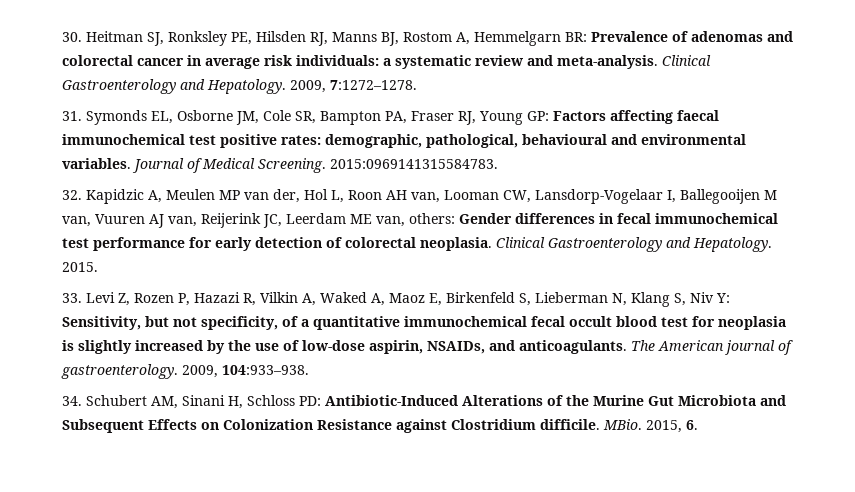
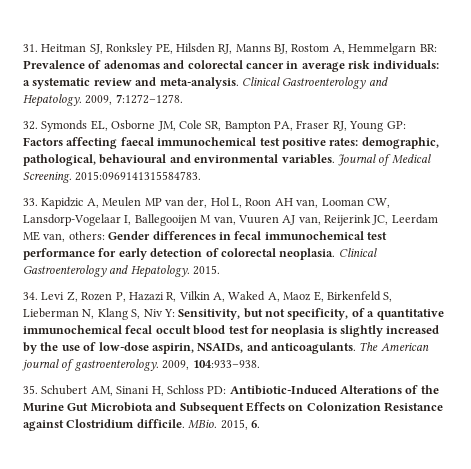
- 30. Heitman SJ, Ronksley PE, Hilsden RJ, Manns BJ, Rostom A, Hemmelgarn BR: Prevalence of adenomas and colorectal cancer in average risk individuals: a systematic review and meta-analysis.
+ 31. Heitman SJ, Ronksley PE, Hilsden RJ, Manns BJ, Rostom A, Hemmelgarn BR: Prevalence of adenomas and colorectal cancer in average risk individuals: a systematic review and meta-analysis.
- 31. Symonds EL, Osborne JM, Cole SR, Bampton PA, Fraser RJ, Young GP: Factors affecting faecal immunochemical test positive rates: demographic, pathological, behavioural and environmental variables.
+ 32. Symonds EL, Osborne JM, Cole SR, Bampton PA, Fraser RJ, Young GP: Factors affecting faecal immunochemical test positive rates: demographic, pathological, behavioural and environmental variables.
- 32. Kapidzic A, Meulen MP van der, Hol L, Roon AH van, Looman CW, Lansdorp-Vogelaar I, Ballegooijen M van, Vuuren AJ van, Reijerink JC, Leerdam ME van, others: Gender differences in fecal immunochemical test performance for early detection of colorectal neoplasia.
+ 33. Kapidzic A, Meulen MP van der, Hol L, Roon AH van, Looman CW, Lansdorp-Vogelaar I, Ballegooijen M van, Vuuren AJ van, Reijerink JC, Leerdam ME van, others: Gender differences in fecal immunochemical test performance for early detection of colorectal neoplasia.
- 33. Levi Z, Rozen P, Hazazi R, Vilkin A, Waked A, Maoz E, Birkenfeld S, Lieberman N, Klang S, Niv Y: Sensitivity, but not specificity, of a quantitative immunochemical fecal occult blood test for neoplasia is slightly increased by the use of low-dose aspirin, NSAIDs, and anticoagulants.
+ 34. Levi Z, Rozen P, Hazazi R, Vilkin A, Waked A, Maoz E, Birkenfeld S, Lieberman N, Klang S, Niv Y: Sensitivity, but not specificity, of a quantitative immunochemical fecal occult blood test for neoplasia is slightly increased by the use of low-dose aspirin, NSAIDs, and anticoagulants.
- 34. Schubert AM, Sinani H, Schloss PD: Antibiotic-Induced Alterations of the Murine Gut Microbiota and Subsequent Effects on Colonization Resistance against Clostridium difficile.
+ 35. Schubert AM, Sinani H, Schloss PD: Antibiotic-Induced Alterations of the Murine Gut Microbiota and Subsequent Effects on Colonization Resistance against Clostridium difficile.

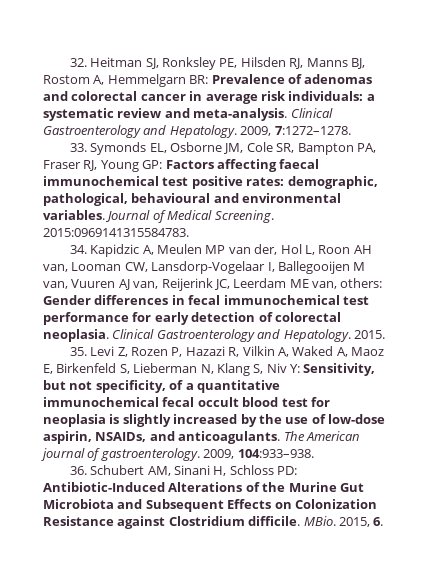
- 31. Heitman SJ, Ronksley PE, Hilsden RJ, Manns BJ, Rostom A, Hemmelgarn BR: Prevalence of adenomas and colorectal cancer in average risk individuals: a systematic review and meta-analysis.
+ 32. Heitman SJ, Ronksley PE, Hilsden RJ, Manns BJ, Rostom A, Hemmelgarn BR: Prevalence of adenomas and colorectal cancer in average risk individuals: a systematic review and meta-analysis.
- 32. Symonds EL, Osborne JM, Cole SR, Bampton PA, Fraser RJ, Young GP: Factors affecting faecal immunochemical test positive rates: demographic, pathological, behavioural and environmental variables.
+ 33. Symonds EL, Osborne JM, Cole SR, Bampton PA, Fraser RJ, Young GP: Factors affecting faecal immunochemical test positive rates: demographic, pathological, behavioural and environmental variables.
- 33. Kapidzic A, Meulen MP van der, Hol L, Roon AH van, Looman CW, Lansdorp-Vogelaar I, Ballegooijen M van, Vuuren AJ van, Reijerink JC, Leerdam ME van, others: Gender differences in fecal immunochemical test performance for early detection of colorectal neoplasia.
+ 34. Kapidzic A, Meulen MP van der, Hol L, Roon AH van, Looman CW, Lansdorp-Vogelaar I, Ballegooijen M van, Vuuren AJ van, Reijerink JC, Leerdam ME van, others: Gender differences in fecal immunochemical test performance for early detection of colorectal neoplasia.
- 34. Levi Z, Rozen P, Hazazi R, Vilkin A, Waked A, Maoz E, Birkenfeld S, Lieberman N, Klang S, Niv Y: Sensitivity, but not specificity, of a quantitative immunochemical fecal occult blood test for neoplasia is slightly increased by the use of low-dose aspirin, NSAIDs, and anticoagulants.
+ 35. Levi Z, Rozen P, Hazazi R, Vilkin A, Waked A, Maoz E, Birkenfeld S, Lieberman N, Klang S, Niv Y: Sensitivity, but not specificity, of a quantitative immunochemical fecal occult blood test for neoplasia is slightly increased by the use of low-dose aspirin, NSAIDs, and anticoagulants.
- 35. Schubert AM, Sinani H, Schloss PD: Antibiotic-Induced Alterations of the Murine Gut Microbiota and Subsequent Effects on Colonization Resistance against Clostridium difficile.
+ 36. Schubert AM, Sinani H, Schloss PD: Antibiotic-Induced Alterations of the Murine Gut Microbiota and Subsequent Effects on Colonization Resistance against Clostridium difficile.

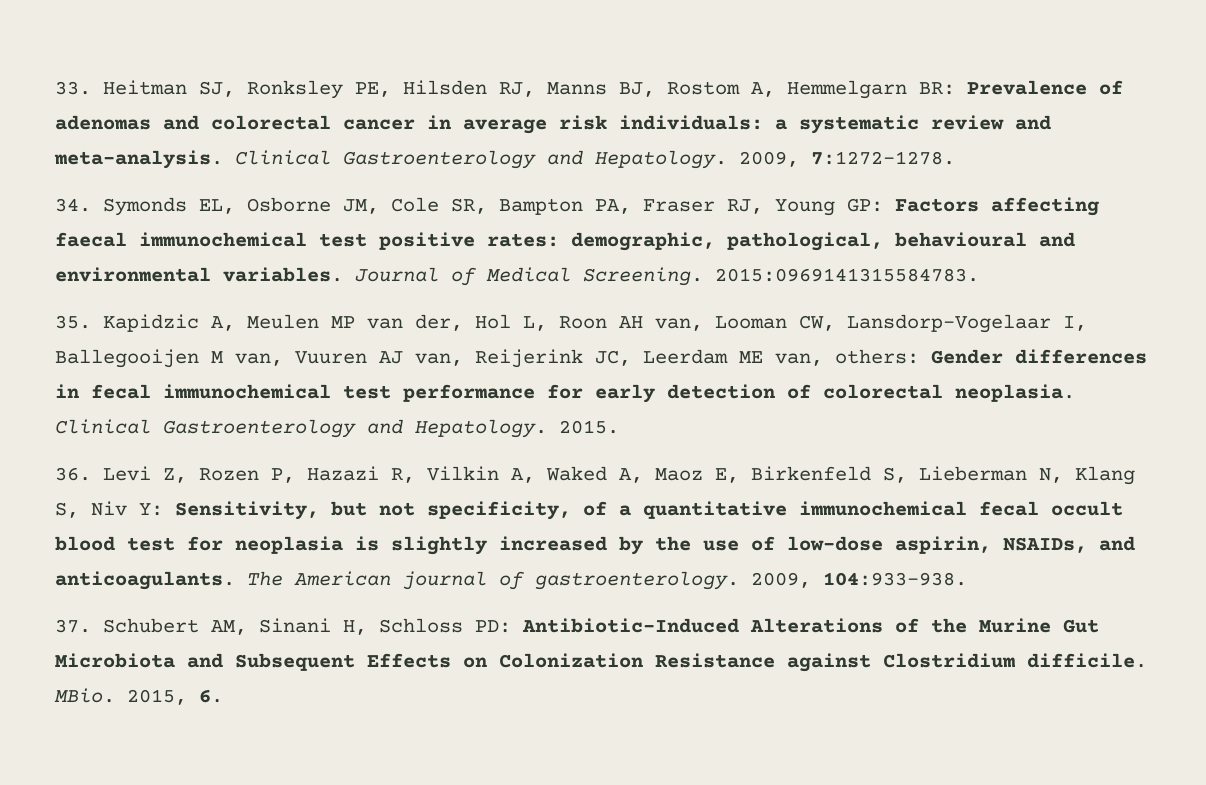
- 32. Heitman SJ, Ronksley PE, Hilsden RJ, Manns BJ, Rostom A, Hemmelgarn BR: Prevalence of adenomas and colorectal cancer in average risk individuals: a systematic review and meta-analysis.
+ 33. Heitman SJ, Ronksley PE, Hilsden RJ, Manns BJ, Rostom A, Hemmelgarn BR: Prevalence of adenomas and colorectal cancer in average risk individuals: a systematic review and meta-analysis.
- 33. Symonds EL, Osborne JM, Cole SR, Bampton PA, Fraser RJ, Young GP: Factors affecting faecal immunochemical test positive rates: demographic, pathological, behavioural and environmental variables.
+ 34. Symonds EL, Osborne JM, Cole SR, Bampton PA, Fraser RJ, Young GP: Factors affecting faecal immunochemical test positive rates: demographic, pathological, behavioural and environmental variables.
- 34. Kapidzic A, Meulen MP van der, Hol L, Roon AH van, Looman CW, Lansdorp-Vogelaar I, Ballegooijen M van, Vuuren AJ van, Reijerink JC, Leerdam ME van, others: Gender differences in fecal immunochemical test performance for early detection of colorectal neoplasia.
+ 35. Kapidzic A, Meulen MP van der, Hol L, Roon AH van, Looman CW, Lansdorp-Vogelaar I, Ballegooijen M van, Vuuren AJ van, Reijerink JC, Leerdam ME van, others: Gender differences in fecal immunochemical test performance for early detection of colorectal neoplasia.
- 35. Levi Z, Rozen P, Hazazi R, Vilkin A, Waked A, Maoz E, Birkenfeld S, Lieberman N, Klang S, Niv Y: Sensitivity, but not specificity, of a quantitative immunochemical fecal occult blood test for neoplasia is slightly increased by the use of low-dose aspirin, NSAIDs, and anticoagulants.
+ 36. Levi Z, Rozen P, Hazazi R, Vilkin A, Waked A, Maoz E, Birkenfeld S, Lieberman N, Klang S, Niv Y: Sensitivity, but not specificity, of a quantitative immunochemical fecal occult blood test for neoplasia is slightly increased by the use of low-dose aspirin, NSAIDs, and anticoagulants.
- 36. Schubert AM, Sinani H, Schloss PD: Antibiotic-Induced Alterations of the Murine Gut Microbiota and Subsequent Effects on Colonization Resistance against Clostridium difficile.
+ 37. Schubert AM, Sinani H, Schloss PD: Antibiotic-Induced Alterations of the Murine Gut Microbiota and Subsequent Effects on Colonization Resistance against Clostridium difficile.

